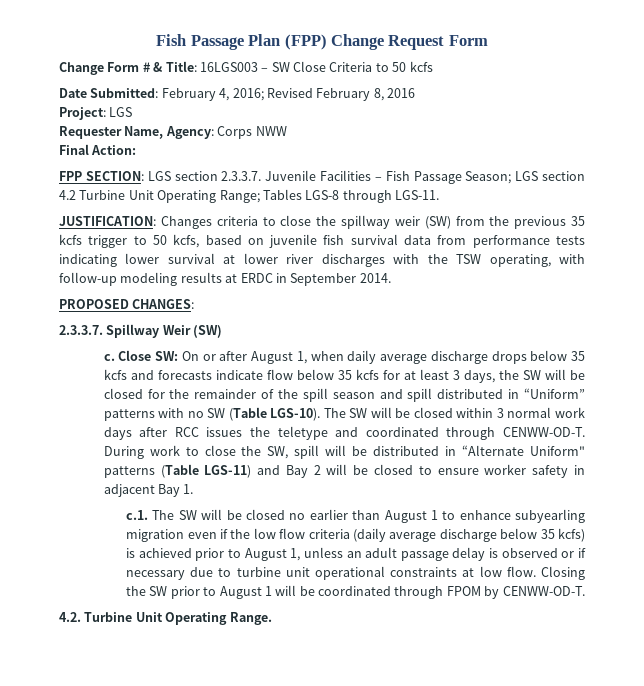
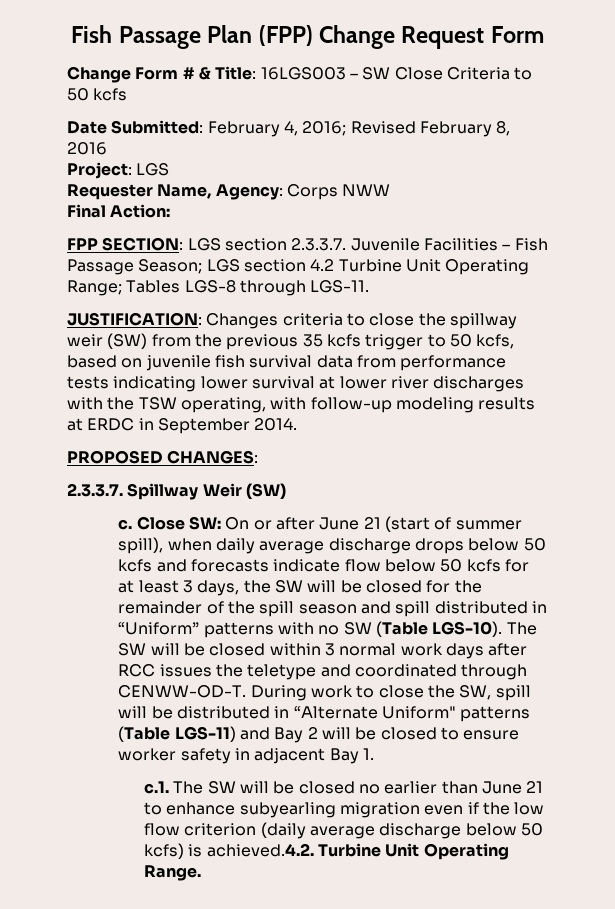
- Close SW: On or after August 1, when daily average discharge drops below 35 kcfs and forecasts indicate flow below 35 kcfs for at least 3 days, the SW will be closed for the remainder of the spill season and spill distributed in “Uniform” patterns with no SW (Table LGS-10).
+ Close SW: On or after June 21 (start of summer spill), when daily average discharge drops below 50 kcfs and forecasts indicate flow below 50 kcfs for at least 3 days, the SW will be closed for the remainder of the spill season and spill distributed in “Uniform” patterns with no SW (Table LGS-10).
- c.1. The SW will be closed no earlier than August 1 to enhance subyearling migration even if the low flow criteria (daily average discharge below 35 kcfs) is achieved prior to August 1, unless an adult passage delay is observed or if necessary due to turbine unit operational constraints at low flow. Closing the SW prior to August 1 will be coordinated through FPOM by CENWW-OD-T.
- 4.2. Turbine Unit Operating Range.
+ c.1. The SW will be closed no earlier than June 21 to enhance subyearling migration even if the low flow criterion (daily average discharge below 50 kcfs) is achieved.4.2. Turbine Unit Operating Range.

